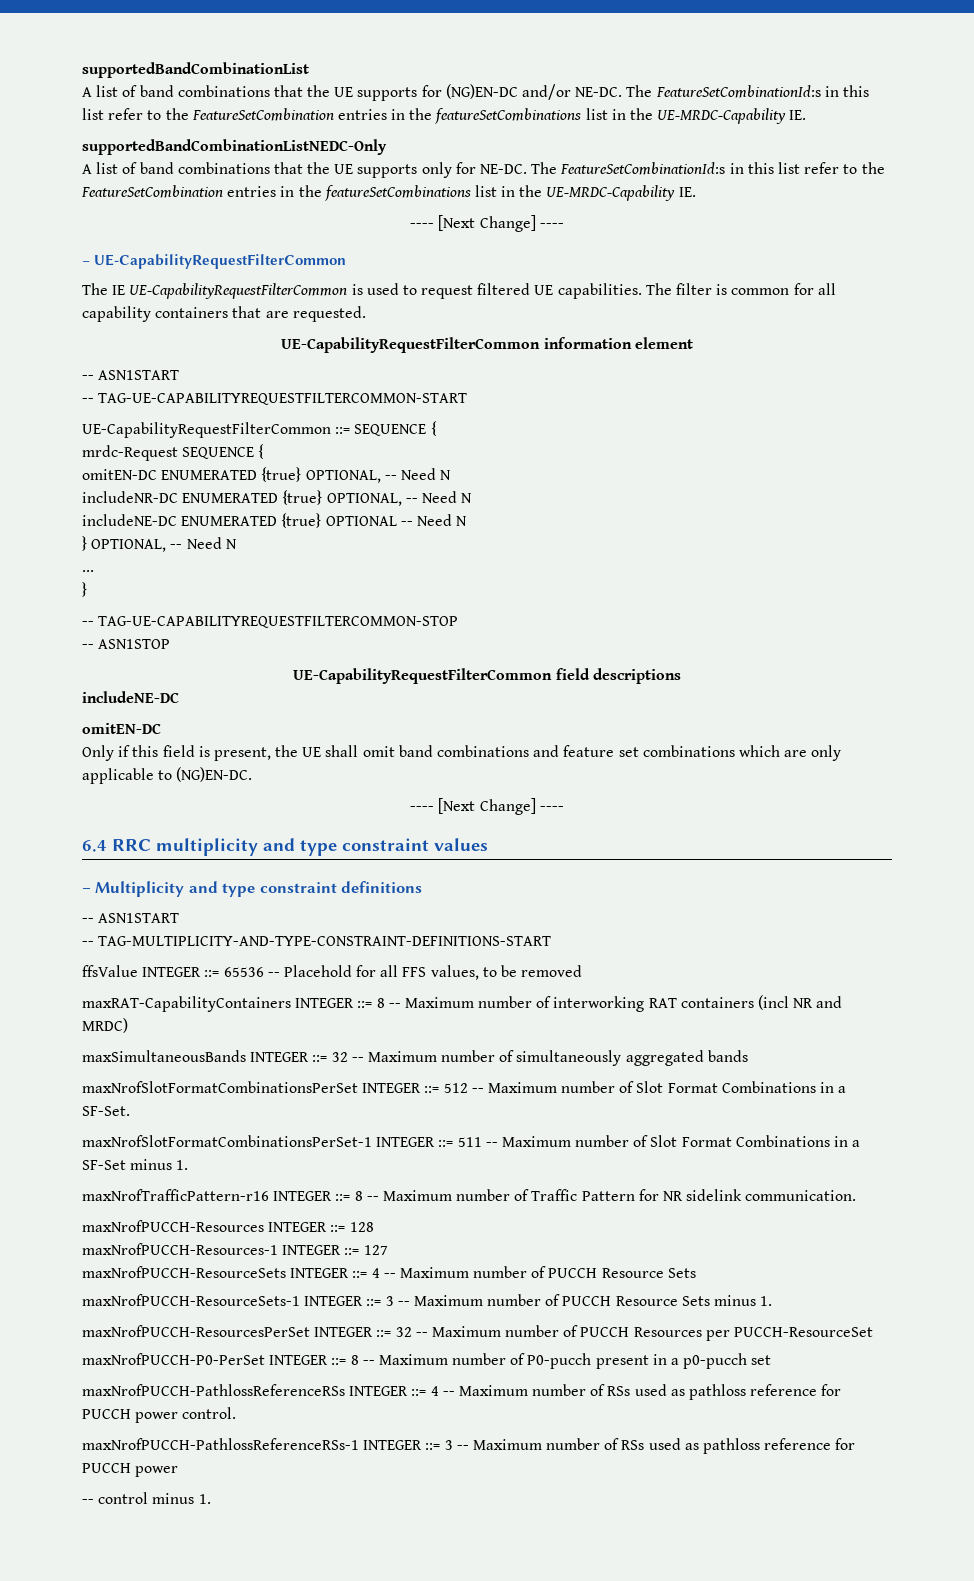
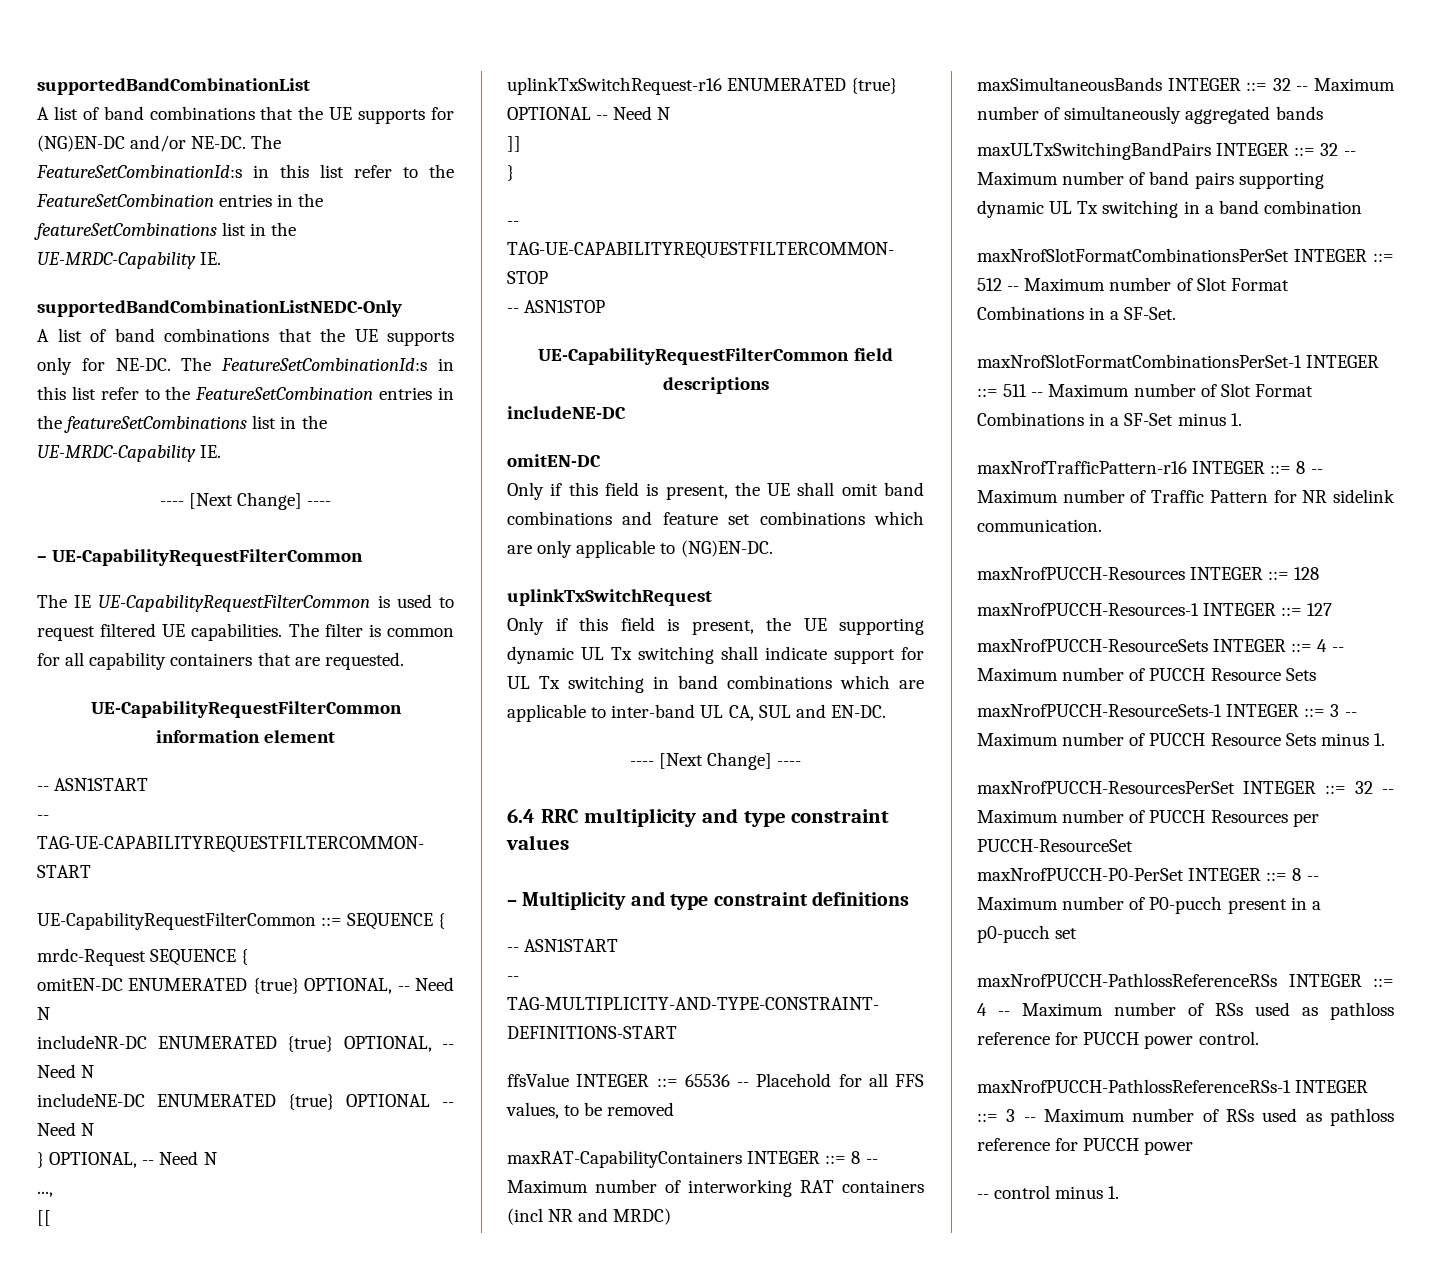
- ...
+ ...,
+ [[
+ uplinkTxSwitchRequest-r16 ENUMERATED {true} OPTIONAL -- Need N
+ ]]
+ uplinkTxSwitchRequest
+ Only if this field is present, the UE supporting dynamic UL Tx switching shall indicate support for UL Tx switching in band combinations which are applicable to inter-band UL CA, SUL and EN-DC.
+ maxULTxSwitchingBandPairs INTEGER ::= 32 -- Maximum number of band pairs supporting dynamic UL Tx switching in a band combination

